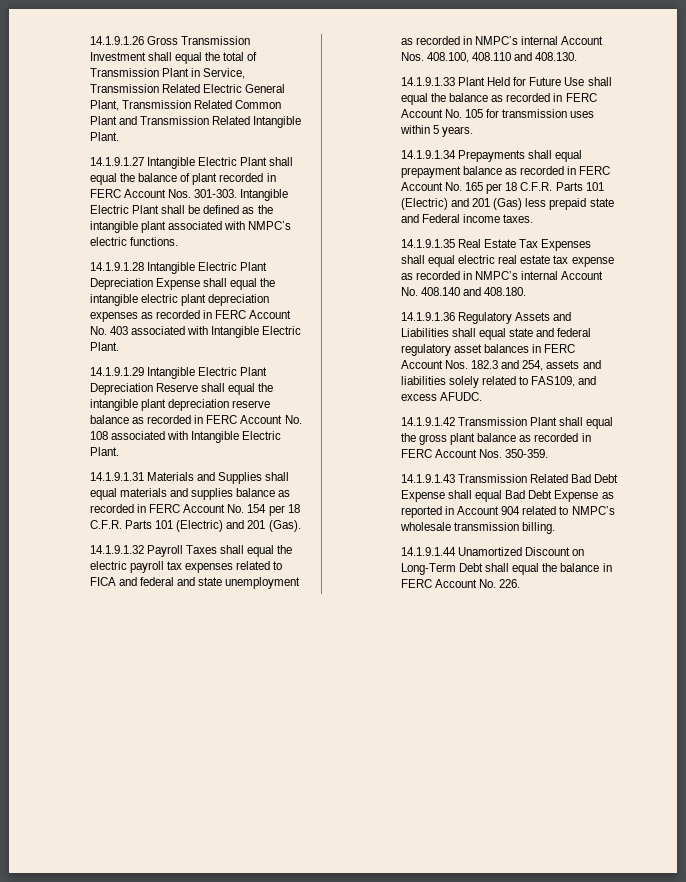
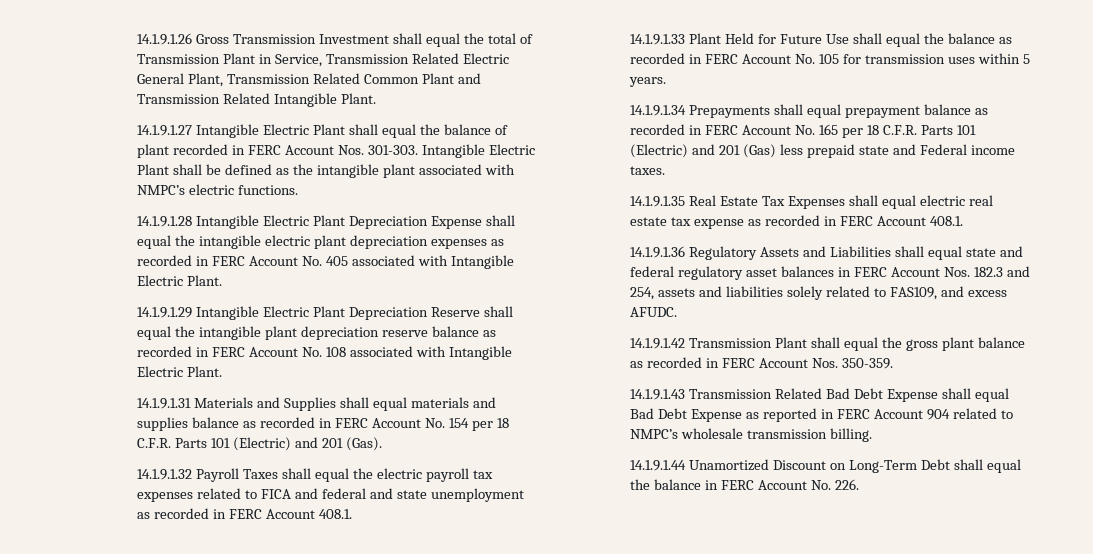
- 14.1.9.1.28 Intangible Electric Plant Depreciation Expense shall equal the intangible electric plant depreciation expenses as recorded in FERC Account No. 403 associated with Intangible Electric Plant.
+ 14.1.9.1.28 Intangible Electric Plant Depreciation Expense shall equal the intangible electric plant depreciation expenses as recorded in FERC Account No. 405 associated with Intangible Electric Plant.
- 14.1.9.1.32 Payroll Taxes shall equal the electric payroll tax expenses related to FICA and federal and state unemployment as recorded in NMPC’s internal Account Nos. 408.100, 408.110 and 408.130.
+ 14.1.9.1.32 Payroll Taxes shall equal the electric payroll tax expenses related to FICA and federal and state unemployment as recorded in FERC Account 408.1.
- 14.1.9.1.35 Real Estate Tax Expenses shall equal electric real estate tax expense as recorded in NMPC’s internal Account No. 408.140 and 408.180.
+ 14.1.9.1.35 Real Estate Tax Expenses shall equal electric real estate tax expense as recorded in FERC Account 408.1.
- 14.1.9.1.43 Transmission Related Bad Debt Expense shall equal Bad Debt Expense as reported in Account 904 related to NMPC’s wholesale transmission billing.
+ 14.1.9.1.43 Transmission Related Bad Debt Expense shall equal Bad Debt Expense as reported in FERC Account 904 related to NMPC’s wholesale transmission billing.

